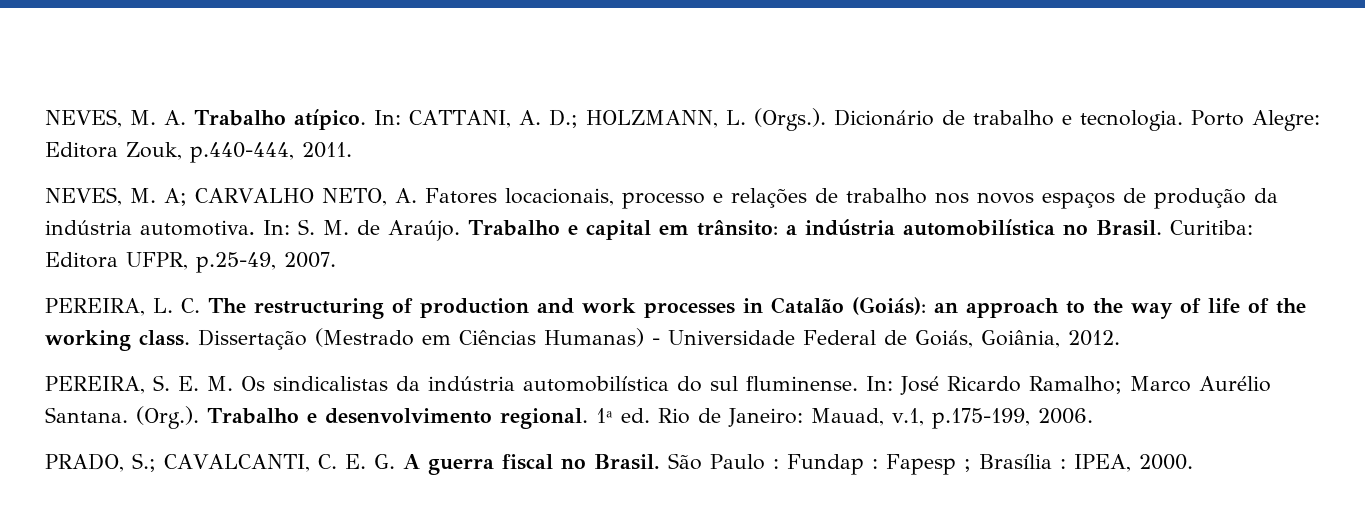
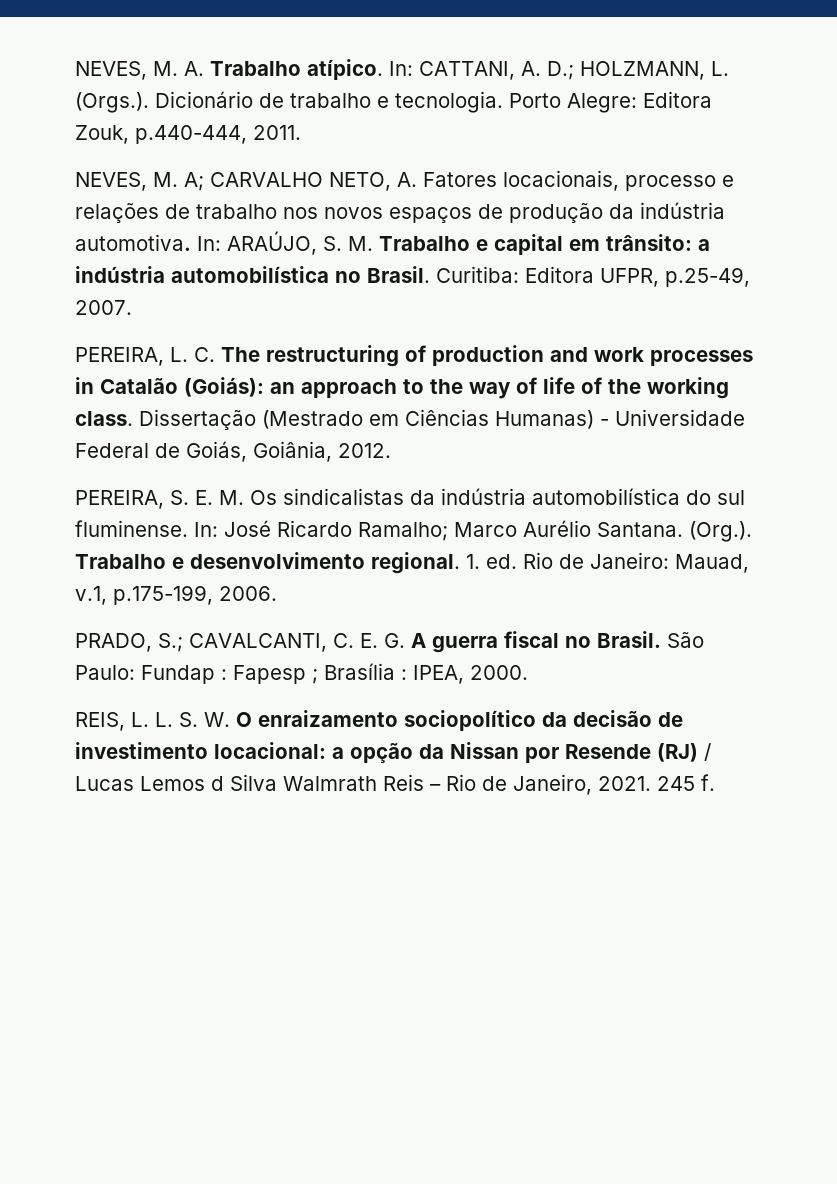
- In: S. M. de Araújo. Trabalho e capital em trânsito: a indústria automobilística no Brasil.
+ In: ARAÚJO, S. M. Trabalho e capital em trânsito: a indústria automobilística no Brasil.
- 1ª ed. Rio de Janeiro: Mauad, v.1, p.175-199, 2006.
+ 1. ed. Rio de Janeiro: Mauad, v.1, p.175-199, 2006.
- São Paulo : Fundap : Fapesp ; Brasília : IPEA, 2000.
+ São Paulo: Fundap : Fapesp ; Brasília : IPEA, 2000.
+ REIS, L. L. S. W. O enraizamento sociopolítico da decisão de investimento locacional: a opção da Nissan por Resende (RJ) / Lucas Lemos d Silva Walmrath Reis – Rio de Janeiro, 2021. 245 f.

